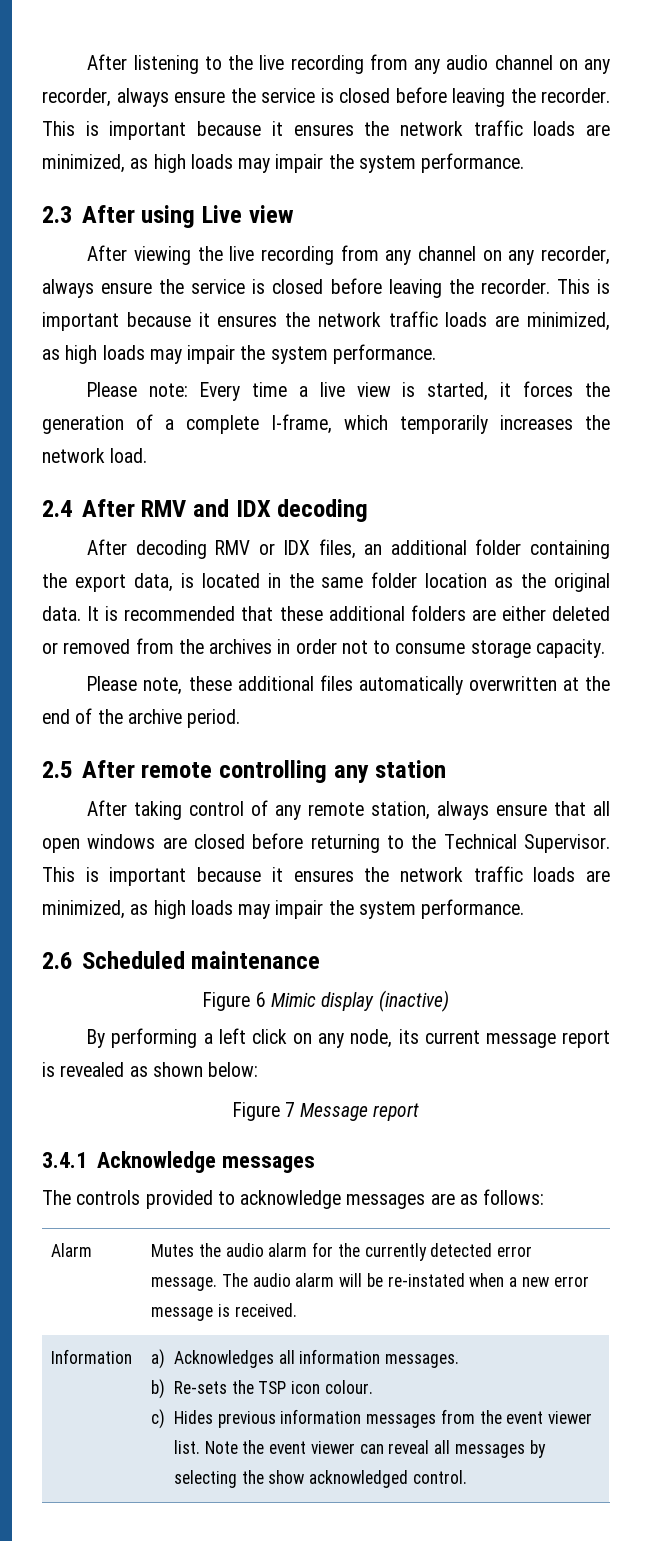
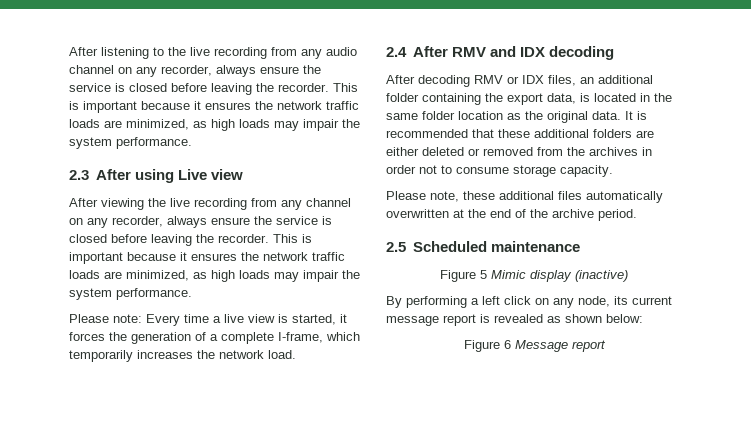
- 2.5 After remote controlling any station
- After taking control of any remote station, always ensure that all open windows are closed before returning to the Technical Supervisor. This is important because it ensures the network traffic loads are minimized, as high loads may impair the system performance.
- 2.6 Scheduled maintenance
+ 2.5 Scheduled maintenance
- Figure 6 Mimic display (inactive)
+ Figure 5 Mimic display (inactive)
- Figure 7 Message report
+ Figure 6 Message report
- 3.4.1 Acknowledge messages
- The controls provided to acknowledge messages are as follows:
- Alarm | Mutes the audio alarm for the currently detected error message. The audio alarm will be re-instated when a new error message is received.
- Information | a) Acknowledges all information messages.
- b) Re-sets the TSP icon colour.
- c) Hides previous information messages from the event viewer list. Note the event viewer can reveal all messages by selecting the show acknowledged control.

